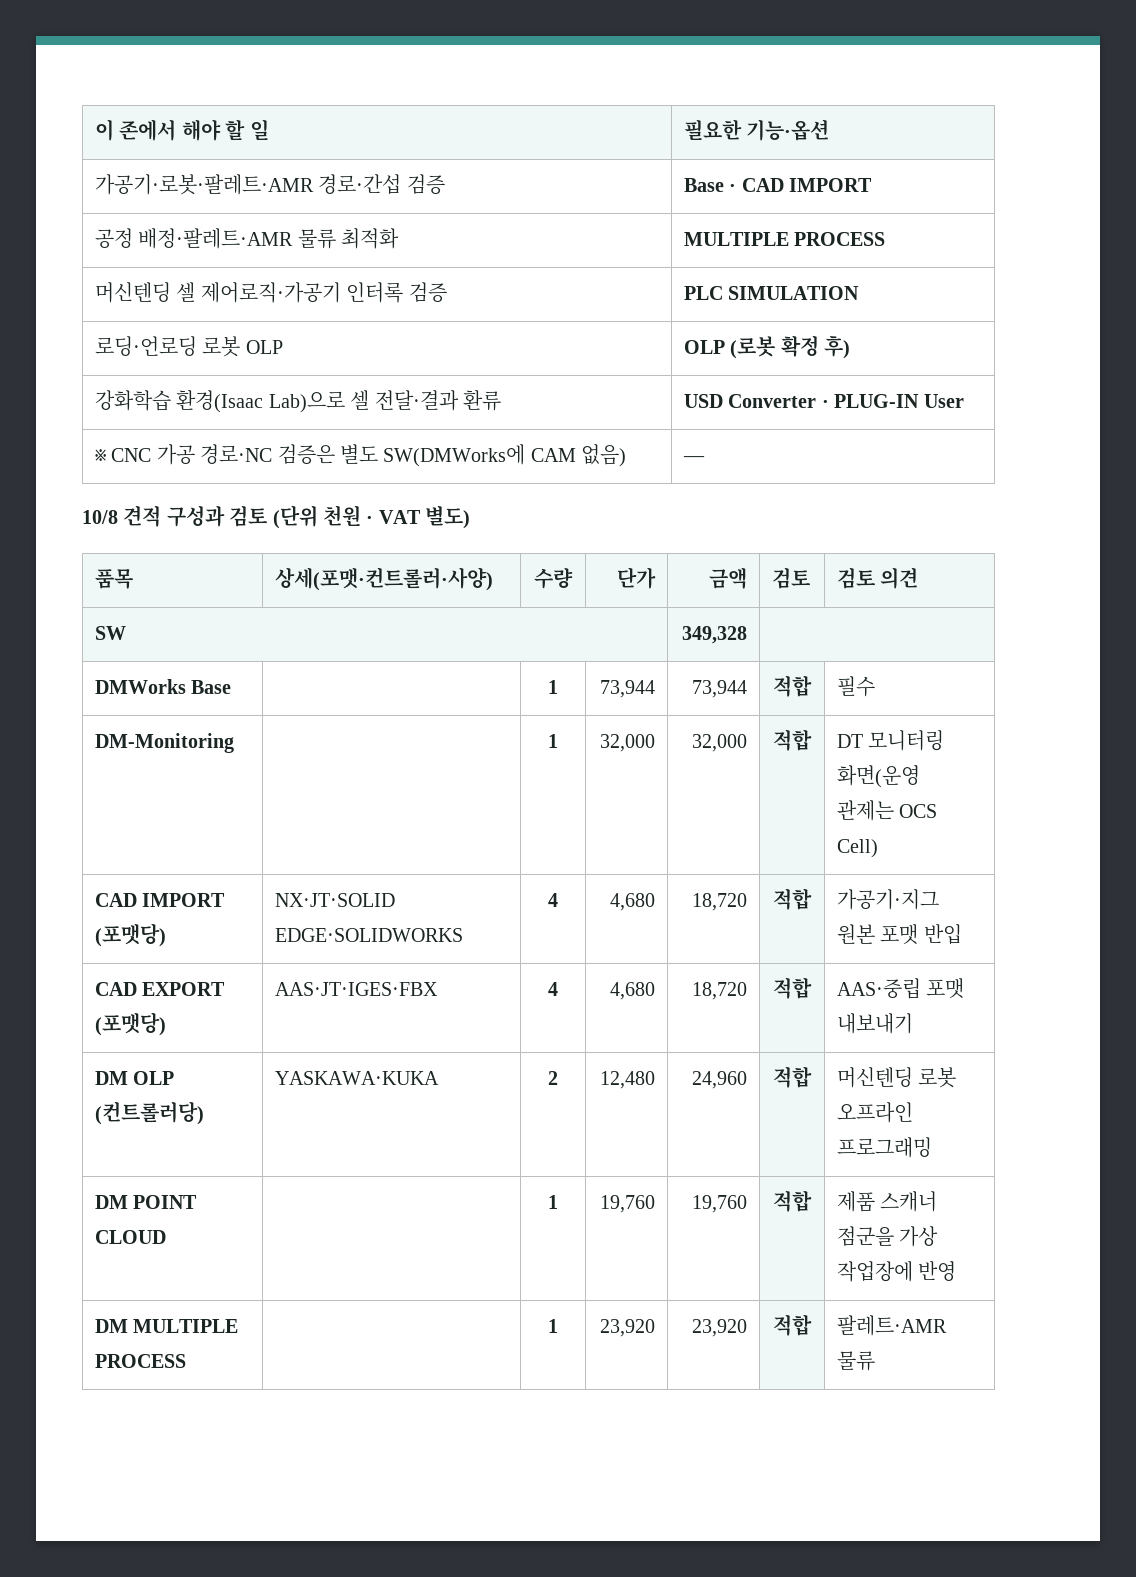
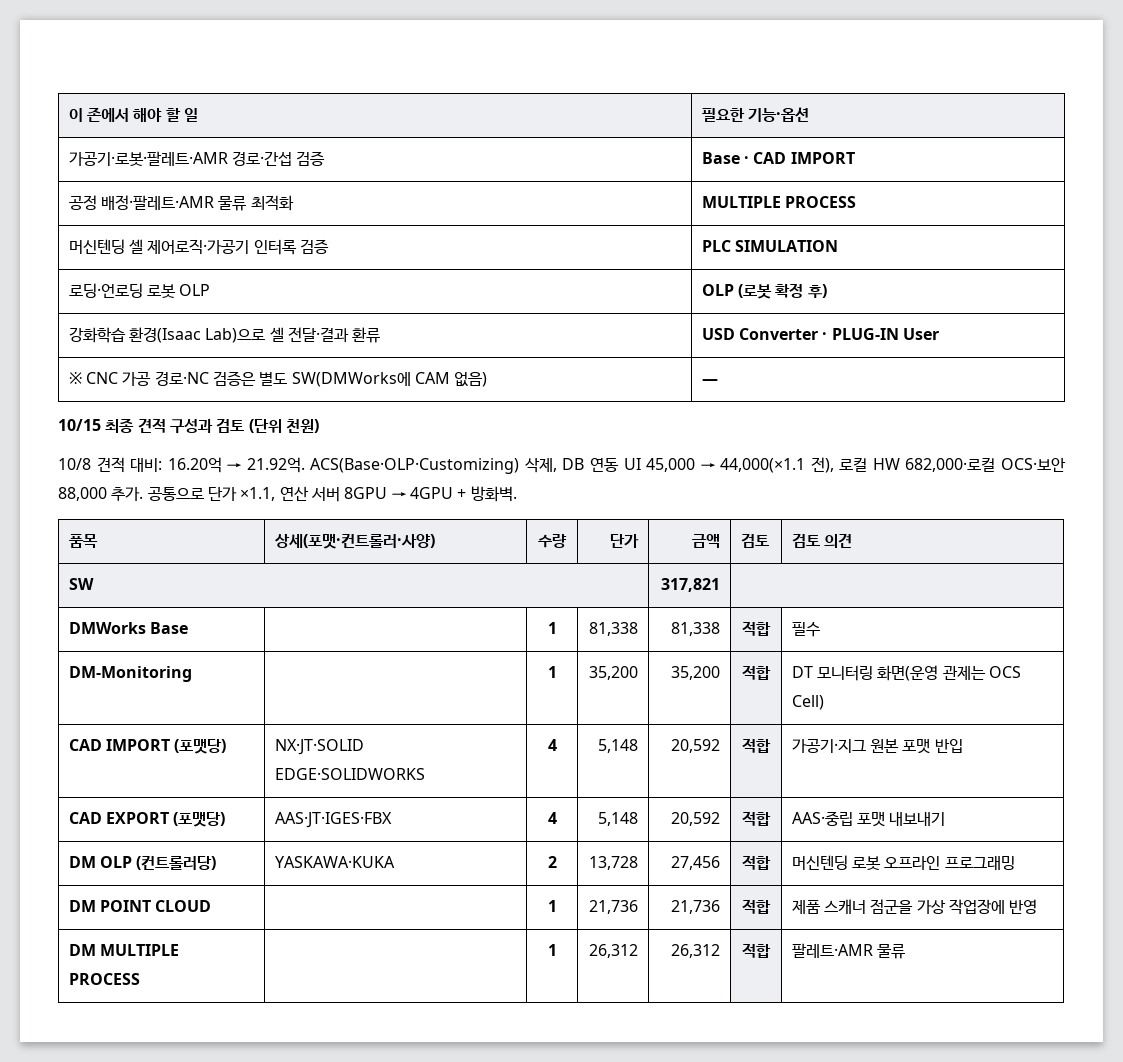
- 10/8 견적 구성과 검토 (단위 천원 · VAT 별도)
+ 10/15 최종 견적 구성과 검토 (단위 천원)
+ 10/8 견적 대비: 16.20억 → 21.92억. ACS(Base·OLP·Customizing) 삭제, DB 연동 UI 45,000 → 44,000(×1.1 전), 로컬 HW 682,000·로컬 OCS·보안 88,000 추가. 공통으로 단가 ×1.1, 연산 서버 8GPU → 4GPU + 방화벽.
- SW | 349,328 |
+ SW | 317,821 |
- DMWorks Base | | 1 | 73,944 | 73,944 | 적합 | 필수
+ DMWorks Base | | 1 | 81,338 | 81,338 | 적합 | 필수
- DM-Monitoring | | 1 | 32,000 | 32,000 | 적합 | DT 모니터링 화면(운영 관제는 OCS Cell)
+ DM-Monitoring | | 1 | 35,200 | 35,200 | 적합 | DT 모니터링 화면(운영 관제는 OCS Cell)
- CAD IMPORT (포맷당) | NX·JT·SOLID EDGE·SOLIDWORKS | 4 | 4,680 | 18,720 | 적합 | 가공기·지그 원본 포맷 반입
+ CAD IMPORT (포맷당) | NX·JT·SOLID EDGE·SOLIDWORKS | 4 | 5,148 | 20,592 | 적합 | 가공기·지그 원본 포맷 반입
- CAD EXPORT (포맷당) | AAS·JT·IGES·FBX | 4 | 4,680 | 18,720 | 적합 | AAS·중립 포맷 내보내기
+ CAD EXPORT (포맷당) | AAS·JT·IGES·FBX | 4 | 5,148 | 20,592 | 적합 | AAS·중립 포맷 내보내기
- DM OLP (컨트롤러당) | YASKAWA·KUKA | 2 | 12,480 | 24,960 | 적합 | 머신텐딩 로봇 오프라인 프로그래밍
+ DM OLP (컨트롤러당) | YASKAWA·KUKA | 2 | 13,728 | 27,456 | 적합 | 머신텐딩 로봇 오프라인 프로그래밍
- DM POINT CLOUD | | 1 | 19,760 | 19,760 | 적합 | 제품 스캐너 점군을 가상 작업장에 반영
+ DM POINT CLOUD | | 1 | 21,736 | 21,736 | 적합 | 제품 스캐너 점군을 가상 작업장에 반영
- DM MULTIPLE PROCESS | | 1 | 23,920 | 23,920 | 적합 | 팔레트·AMR 물류
+ DM MULTIPLE PROCESS | | 1 | 26,312 | 26,312 | 적합 | 팔레트·AMR 물류

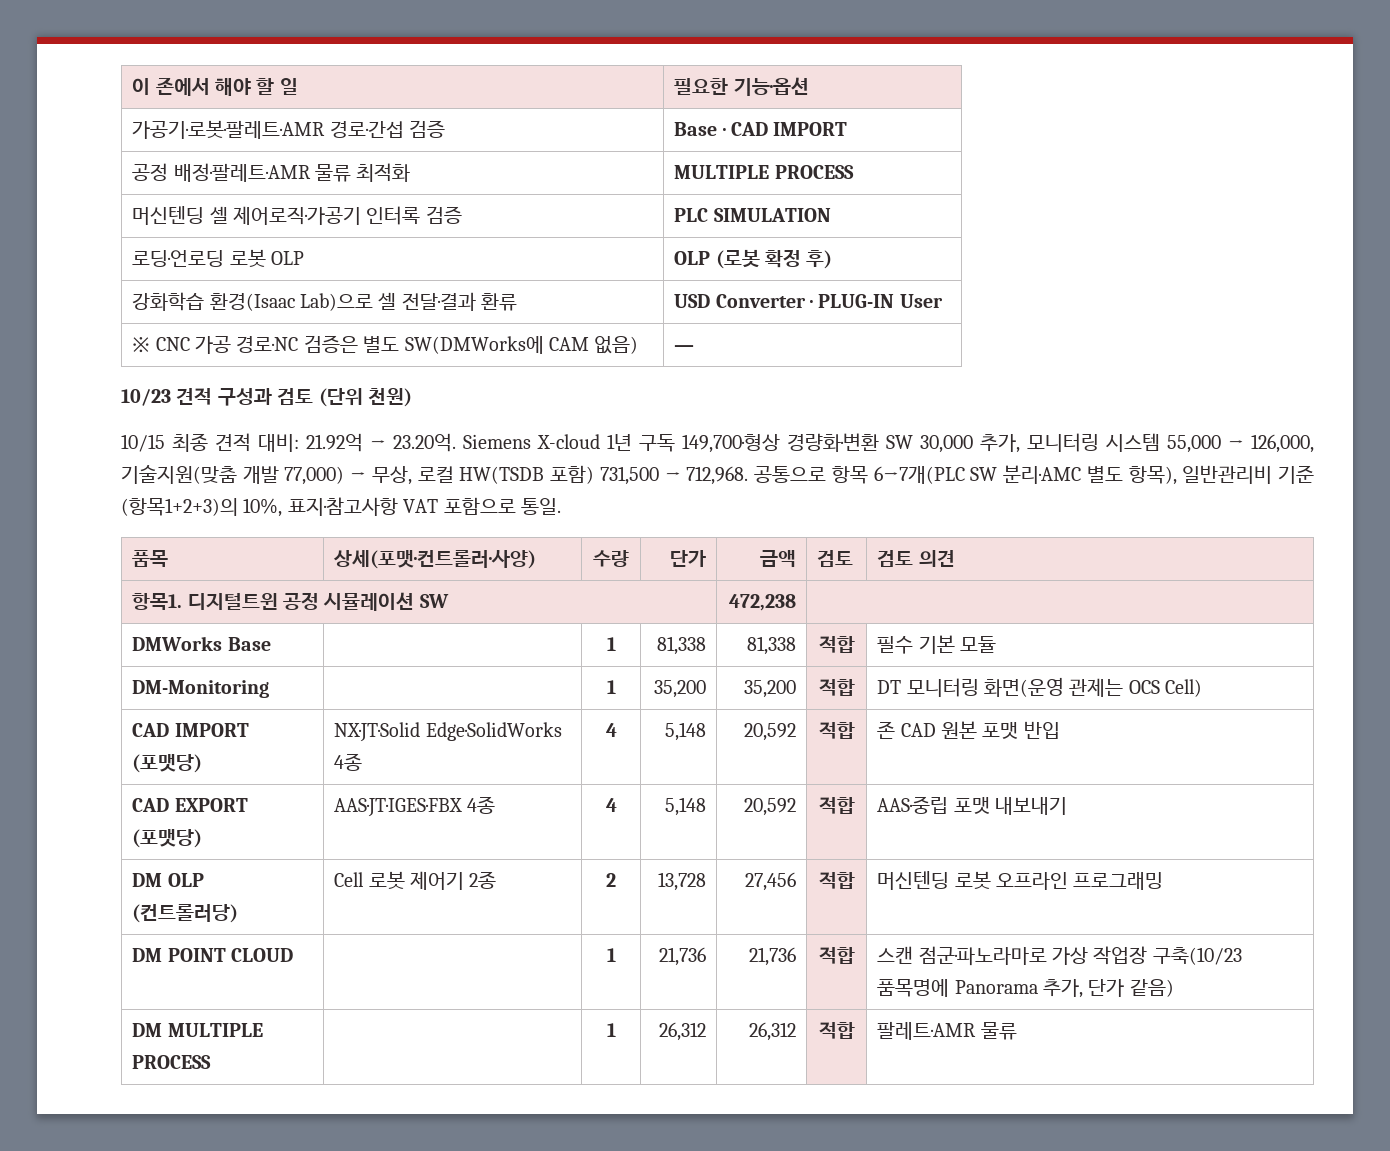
- 10/15 최종 견적 구성과 검토 (단위 천원)
+ 10/23 견적 구성과 검토 (단위 천원)
- 10/8 견적 대비: 16.20억 → 21.92억. ACS(Base·OLP·Customizing) 삭제, DB 연동 UI 45,000 → 44,000(×1.1 전), 로컬 HW 682,000·로컬 OCS·보안 88,000 추가. 공통으로 단가 ×1.1, 연산 서버 8GPU → 4GPU + 방화벽.
+ 10/15 최종 견적 대비: 21.92억 → 23.20억. Siemens X-cloud 1년 구독 149,700·형상 경량화·변환 SW 30,000 추가, 모니터링 시스템 55,000 → 126,000, 기술지원(맞춤 개발 77,000) → 무상, 로컬 HW(TSDB 포함) 731,500 → 712,968. 공통으로 항목 6→7개(PLC SW 분리·AMC 별도 항목), 일반관리비 기준 (항목1+2+3)의 10%, 표지·참고사항 VAT 포함으로 통일.
- SW | 317,821 |
+ 항목1. 디지털트윈 공정 시뮬레이션 SW | 472,238 |
- DMWorks Base | | 1 | 81,338 | 81,338 | 적합 | 필수
+ DMWorks Base | | 1 | 81,338 | 81,338 | 적합 | 필수 기본 모듈
- CAD IMPORT (포맷당) | NX·JT·SOLID EDGE·SOLIDWORKS | 4 | 5,148 | 20,592 | 적합 | 가공기·지그 원본 포맷 반입
+ CAD IMPORT (포맷당) | NX·JT·Solid Edge·SolidWorks 4종 | 4 | 5,148 | 20,592 | 적합 | 존 CAD 원본 포맷 반입
- CAD EXPORT (포맷당) | AAS·JT·IGES·FBX | 4 | 5,148 | 20,592 | 적합 | AAS·중립 포맷 내보내기
+ CAD EXPORT (포맷당) | AAS·JT·IGES·FBX 4종 | 4 | 5,148 | 20,592 | 적합 | AAS·중립 포맷 내보내기
- DM OLP (컨트롤러당) | YASKAWA·KUKA | 2 | 13,728 | 27,456 | 적합 | 머신텐딩 로봇 오프라인 프로그래밍
+ DM OLP (컨트롤러당) | Cell 로봇 제어기 2종 | 2 | 13,728 | 27,456 | 적합 | 머신텐딩 로봇 오프라인 프로그래밍
- DM POINT CLOUD | | 1 | 21,736 | 21,736 | 적합 | 제품 스캐너 점군을 가상 작업장에 반영
+ DM POINT CLOUD | | 1 | 21,736 | 21,736 | 적합 | 스캔 점군·파노라마로 가상 작업장 구축(10/23 품목명에 Panorama 추가, 단가 같음)

